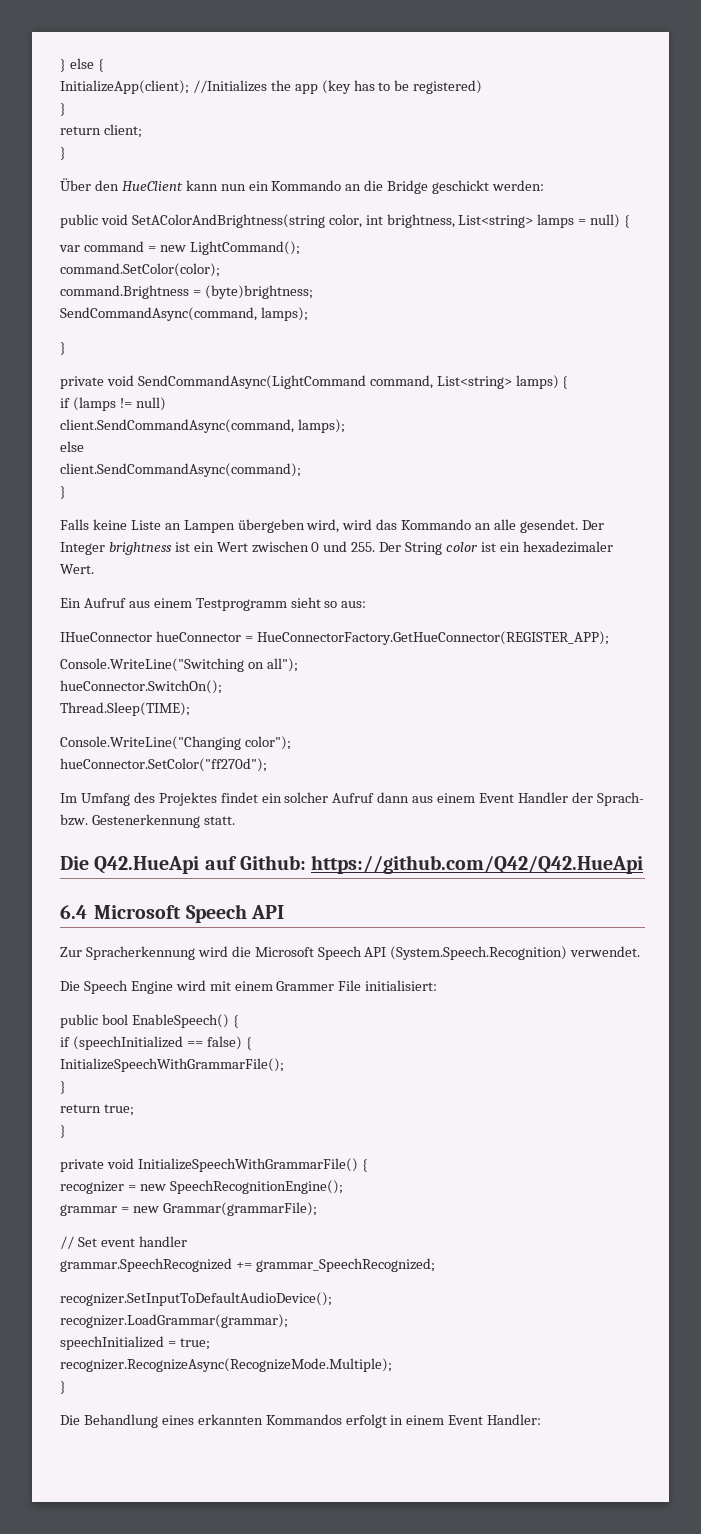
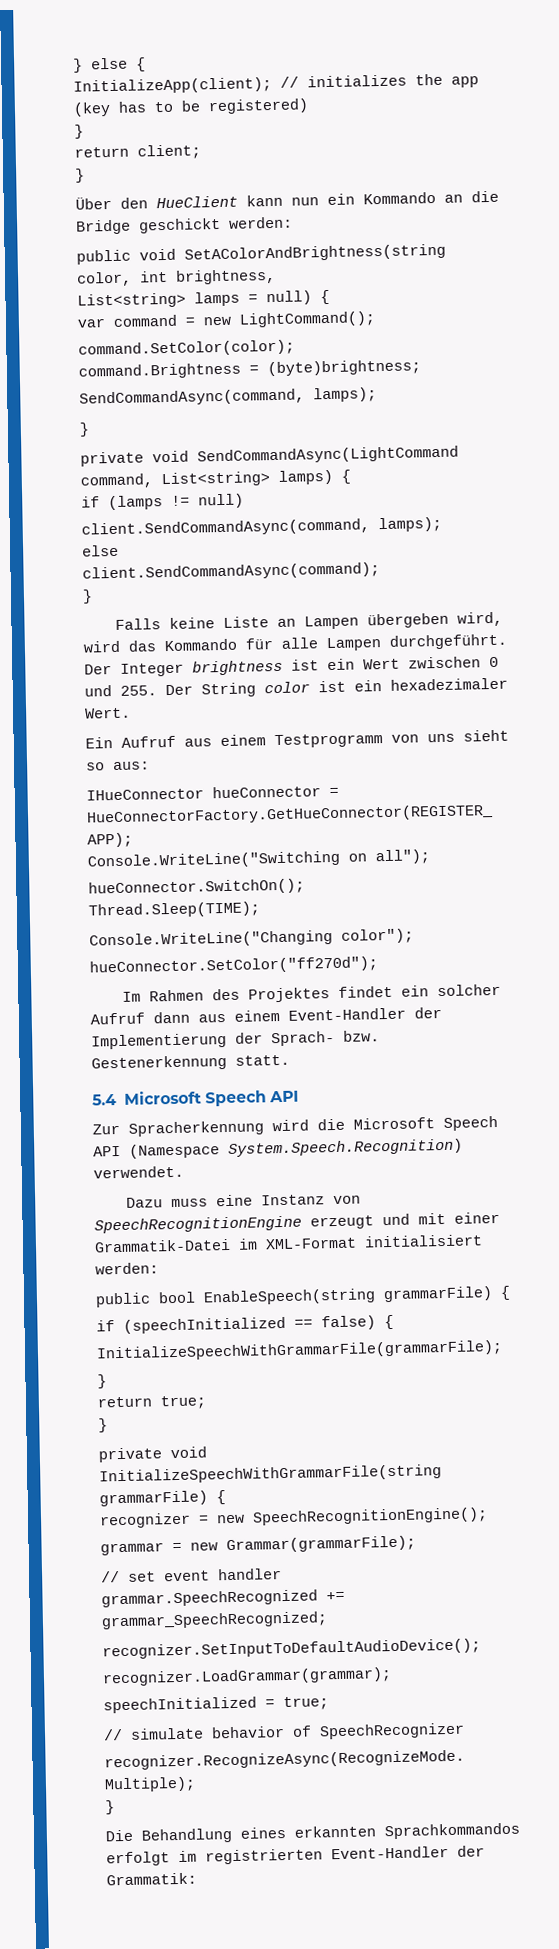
- InitializeApp(client); //Initializes the app (key has to be registered)
+ InitializeApp(client); // initializes the app (key has to be registered)
- public void SetAColorAndBrightness(string color, int brightness, List<string> lamps = null) {
+ public void SetAColorAndBrightness(string color, int brightness,
+ List<string> lamps = null) {
- Falls keine Liste an Lampen übergeben wird, wird das Kommando an alle gesendet.
+ Falls keine Liste an Lampen übergeben wird, wird das Kommando für alle Lampen durchgeführt.
- Ein Aufruf aus einem Testprogramm sieht so aus:
+ Ein Aufruf aus einem Testprogramm von uns sieht so aus:
- Im Umfang des Projektes findet ein solcher Aufruf dann aus einem Event Handler der Sprach- bzw. Gestenerkennung statt.
+ Im Rahmen des Projektes findet ein solcher Aufruf dann aus einem Event-Handler der Implementierung der Sprach- bzw. Gestenerkennung statt.
- Die Q42.HueApi auf Github: https://github.com/Q42/Q42.HueApi
- 6.4 Microsoft Speech API
+ 5.4 Microsoft Speech API
- Zur Spracherkennung wird die Microsoft Speech API (System.Speech.Recognition) verwendet.
+ Zur Spracherkennung wird die Microsoft Speech API (Namespace System.Speech.Recognition) verwendet.
- Die Speech Engine wird mit einem Grammer File initialisiert:
+ Dazu muss eine Instanz von SpeechRecognitionEngine erzeugt und mit einer Grammatik-Datei im XML-Format initialisiert werden:
- public bool EnableSpeech() {
+ public bool EnableSpeech(string grammarFile) {
- InitializeSpeechWithGrammarFile();
+ InitializeSpeechWithGrammarFile(grammarFile);
- private void InitializeSpeechWithGrammarFile() {
+ private void InitializeSpeechWithGrammarFile(string grammarFile) {
- // Set event handler
+ // set event handler
+ // simulate behavior of SpeechRecognizer
- Die Behandlung eines erkannten Kommandos erfolgt in einem Event Handler:
+ Die Behandlung eines erkannten Sprachkommandos erfolgt im registrierten Event-Handler der Grammatik:

